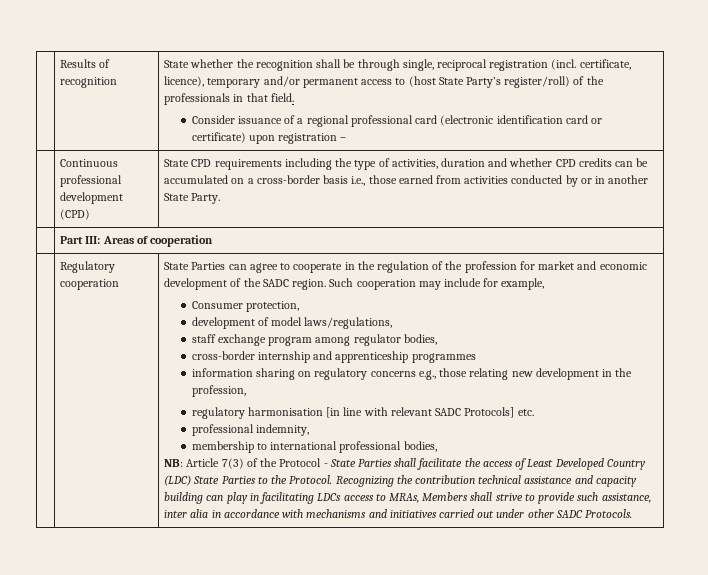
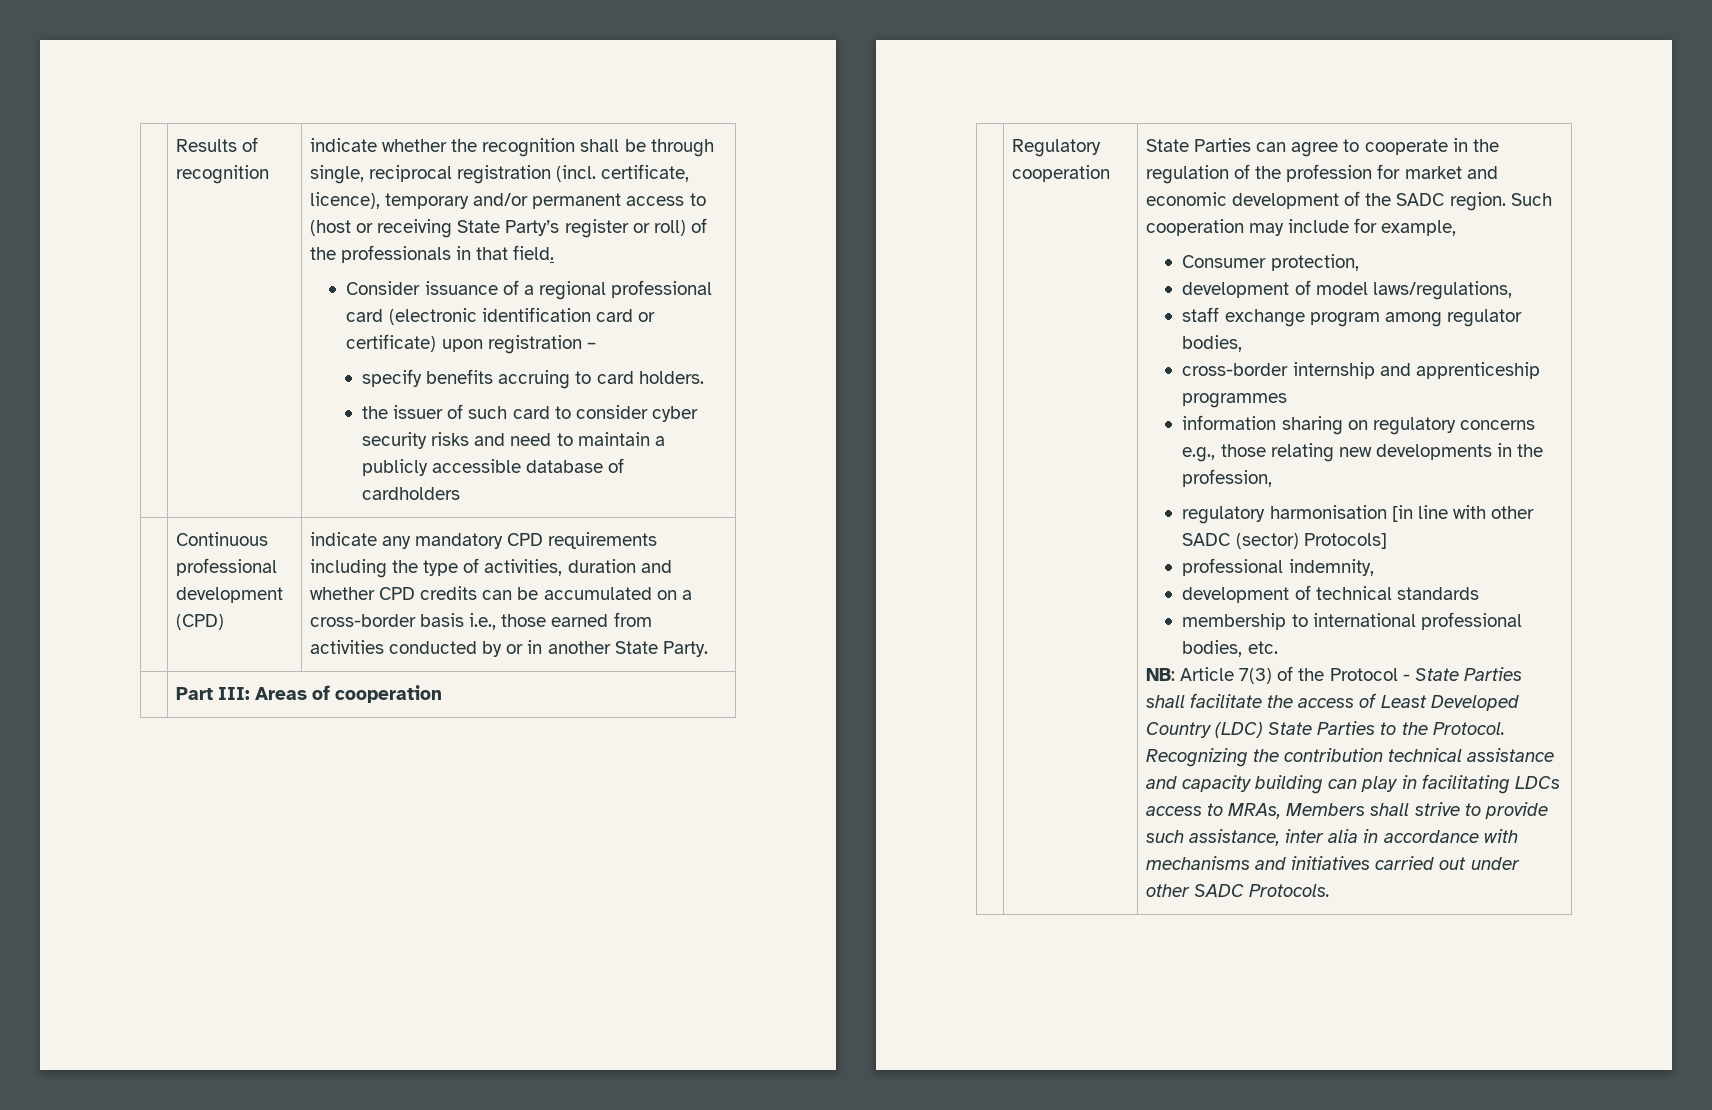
- State whether the recognition shall be through single, reciprocal registration (incl. certificate, licence), temporary and/or permanent access to (host State Party’s register/roll) of the professionals in that field.
+ indicate whether the recognition shall be through single, reciprocal registration (incl. certificate, licence), temporary and/or permanent access to (host or receiving State Party’s register or roll) of the professionals in that field.
+ specify benefits accruing to card holders.
+ the issuer of such card to consider cyber security risks and need to maintain a publicly accessible database of cardholders
- | Continuous professional development (CPD) | State CPD requirements including the type of activities, duration and whether CPD credits can be accumulated on a cross-border basis i.e., those earned from activities conducted by or in another State Party.
+ | Continuous professional development (CPD) | indicate any mandatory CPD requirements including the type of activities, duration and whether CPD credits can be accumulated on a cross-border basis i.e., those earned from activities conducted by or in another State Party.
- information sharing on regulatory concerns e.g., those relating new development in the profession,
+ information sharing on regulatory concerns e.g., those relating new developments in the profession,
- regulatory harmonisation [in line with relevant SADC Protocols] etc.
+ regulatory harmonisation [in line with other SADC (sector) Protocols]
+ development of technical standards
- membership to international professional bodies,
+ membership to international professional bodies, etc.

